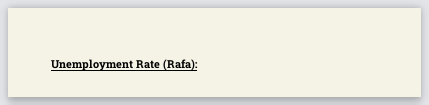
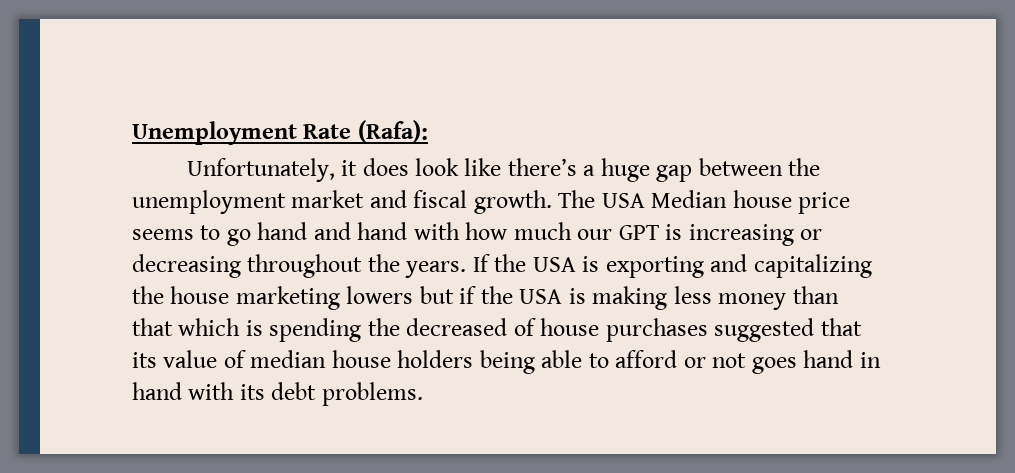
+ Unfortunately, it does look like there’s a huge gap between the unemployment market and fiscal growth. The USA Median house price seems to go hand and hand with how much our GPT is increasing or decreasing throughout the years. If the USA is exporting and capitalizing the house marketing lowers but if the USA is making less money than that which is spending the decreased of house purchases suggested that its value of median house holders being able to afford or not goes hand in hand with its debt problems.

